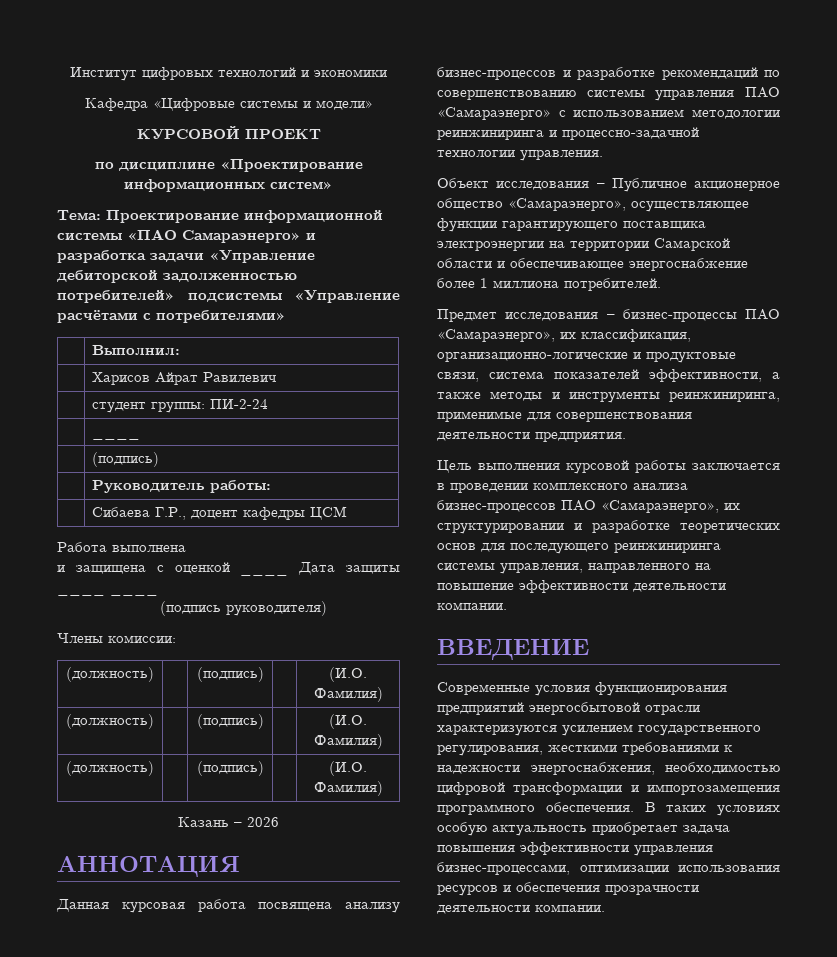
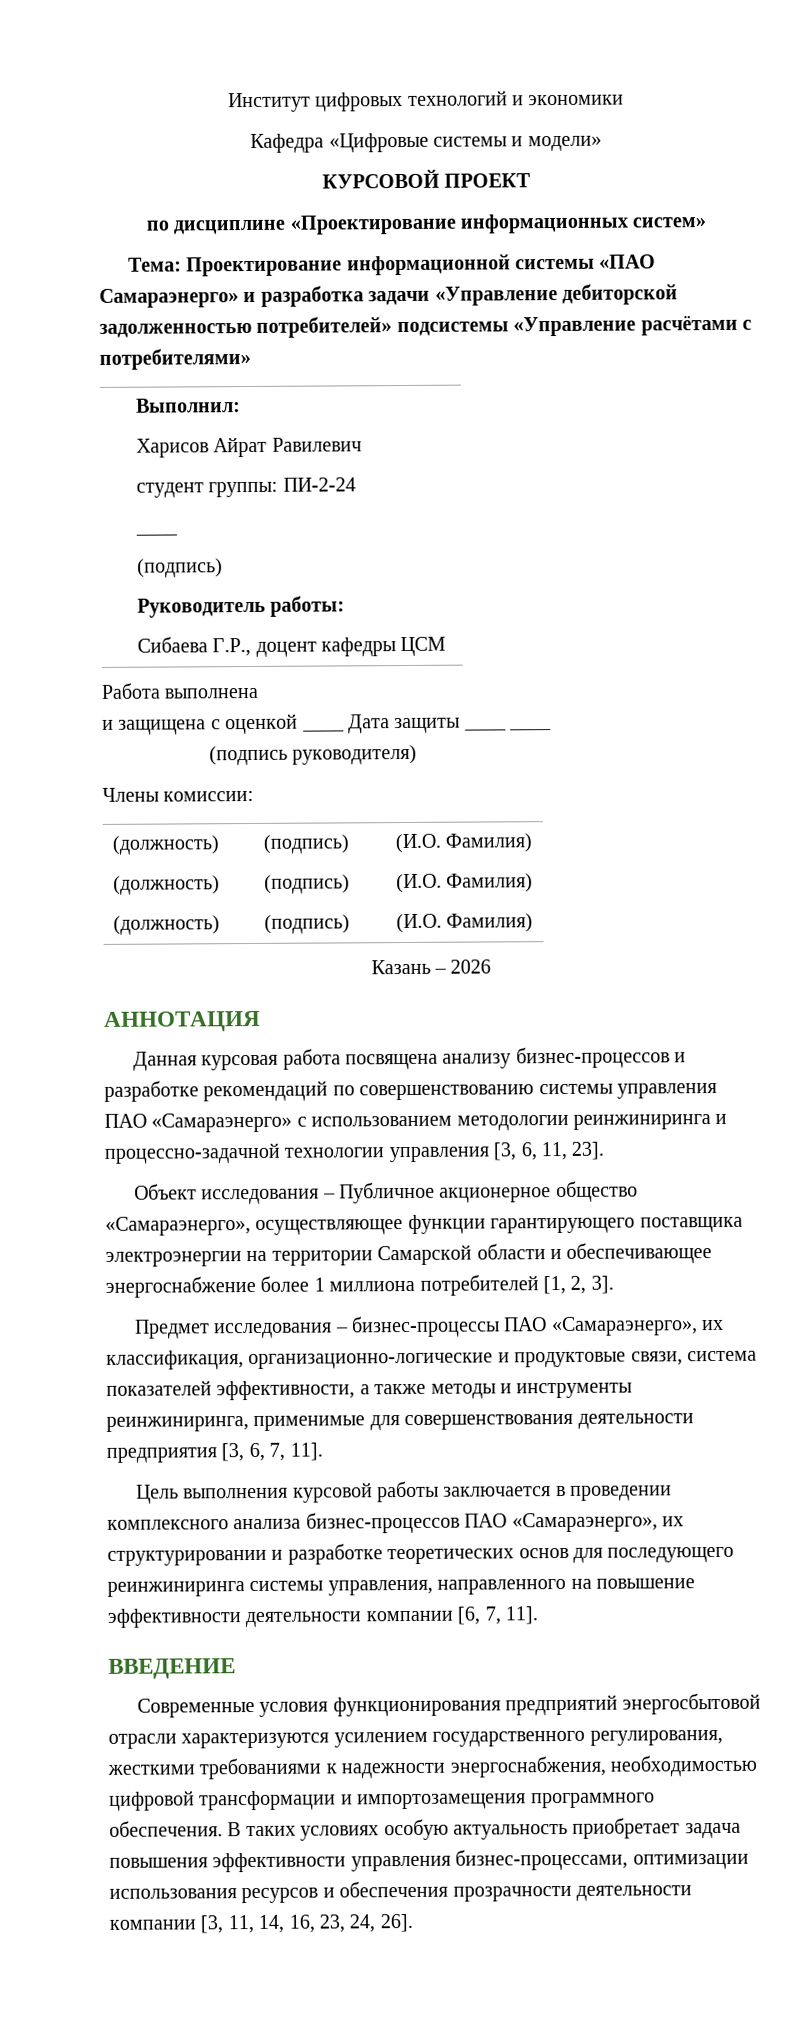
- Данная курсовая работа посвящена анализу бизнес-процессов и разработке рекомендаций по совершенствованию системы управления ПАО «Самараэнерго» с использованием методологии реинжиниринга и процессно-задачной технологии управления.
+ Данная курсовая работа посвящена анализу бизнес-процессов и разработке рекомендаций по совершенствованию системы управления ПАО «Самараэнерго» с использованием методологии реинжиниринга и процессно-задачной технологии управления [3, 6, 11, 23].
- Объект исследования – Публичное акционерное общество «Самараэнерго», осуществляющее функции гарантирующего поставщика электроэнергии на территории Самарской области и обеспечивающее энергоснабжение более 1 миллиона потребителей.
+ Объект исследования – Публичное акционерное общество «Самараэнерго», осуществляющее функции гарантирующего поставщика электроэнергии на территории Самарской области и обеспечивающее энергоснабжение более 1 миллиона потребителей [1, 2, 3].
- Предмет исследования – бизнес-процессы ПАО «Самараэнерго», их классификация, организационно-логические и продуктовые связи, система показателей эффективности, а также методы и инструменты реинжиниринга, применимые для совершенствования деятельности предприятия.
+ Предмет исследования – бизнес-процессы ПАО «Самараэнерго», их классификация, организационно-логические и продуктовые связи, система показателей эффективности, а также методы и инструменты реинжиниринга, применимые для совершенствования деятельности предприятия [3, 6, 7, 11].
- Цель выполнения курсовой работы заключается в проведении комплексного анализа бизнес-процессов ПАО «Самараэнерго», их структурировании и разработке теоретических основ для последующего реинжиниринга системы управления, направленного на повышение эффективности деятельности компании.
+ Цель выполнения курсовой работы заключается в проведении комплексного анализа бизнес-процессов ПАО «Самараэнерго», их структурировании и разработке теоретических основ для последующего реинжиниринга системы управления, направленного на повышение эффективности деятельности компании [6, 7, 11].
- В таких условиях особую актуальность приобретает задача повышения эффективности управления бизнес-процессами, оптимизации использования ресурсов и обеспечения прозрачности деятельности компании.
+ В таких условиях особую актуальность приобретает задача повышения эффективности управления бизнес-процессами, оптимизации использования ресурсов и обеспечения прозрачности деятельности компании [3, 11, 14, 16, 23, 24, 26].

